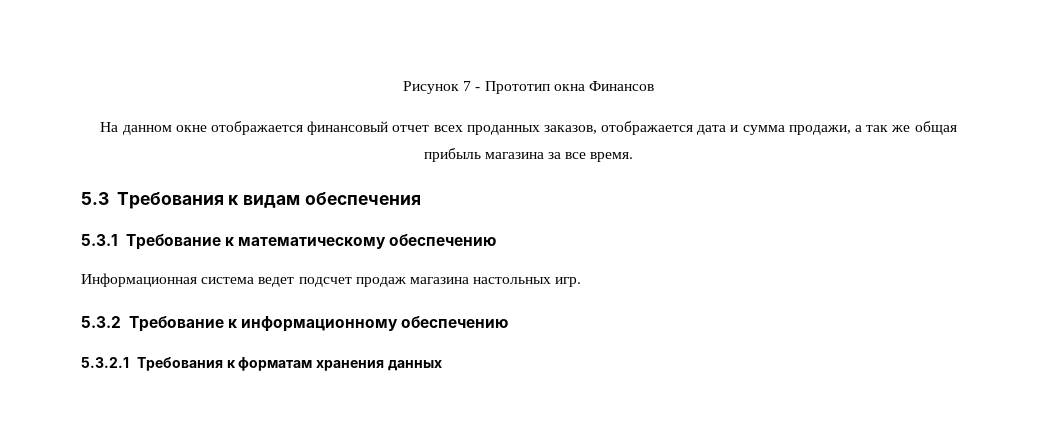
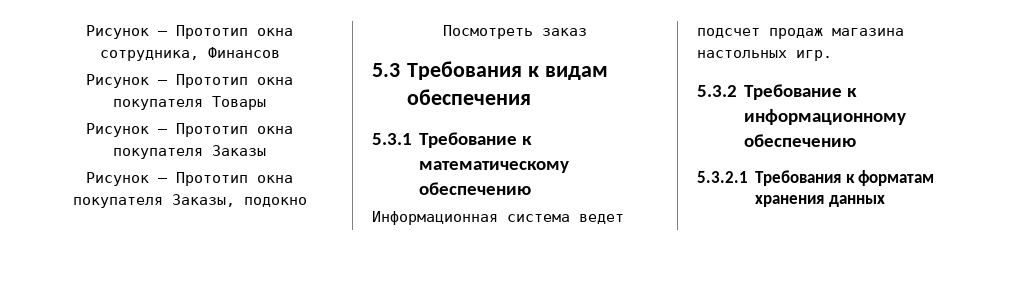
- Рисунок 7 - Прототип окна Финансов
+ Рисунок – Прототип окна сотрудника, Финансов
- На данном окне отображается финансовый отчет всех проданных заказов, отображается дата и сумма продажи, а так же общая прибыль магазина за все время.
+ Рисунок – Прототип окна покупателя Товары
+ Рисунок – Прототип окна покупателя Заказы
+ Рисунок – Прототип окна покупателя Заказы, подокно Посмотреть заказ

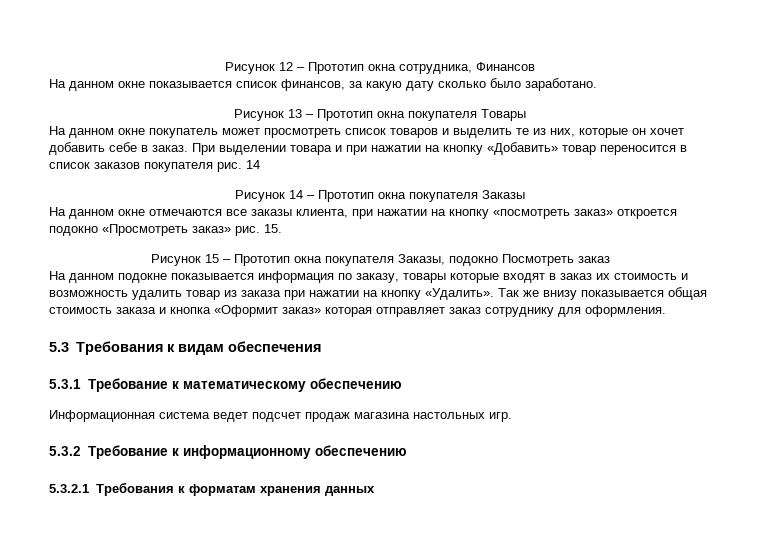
- Рисунок – Прототип окна сотрудника, Финансов
+ Рисунок 12 – Прототип окна сотрудника, Финансов
- Рисунок – Прототип окна покупателя Товары
+ На данном окне показывается список финансов, за какую дату сколько было заработано.
+ Рисунок 13 – Прототип окна покупателя Товары
- Рисунок – Прототип окна покупателя Заказы
+ На данном окне покупатель может просмотреть список товаров и выделить те из них, которые он хочет добавить себе в заказ. При выделении товара и при нажатии на кнопку «Добавить» товар переносится в список заказов покупателя рис. 14
+ Рисунок 14 – Прототип окна покупателя Заказы
- Рисунок – Прототип окна покупателя Заказы, подокно Посмотреть заказ
+ На данном окне отмечаются все заказы клиента, при нажатии на кнопку «посмотреть заказ» откроется подокно «Просмотреть заказ» рис. 15.
+ Рисунок 15 – Прототип окна покупателя Заказы, подокно Посмотреть заказ
+ На данном подокне показывается информация по заказу, товары которые входят в заказ их стоимость и возможность удалить товар из заказа при нажатии на кнопку «Удалить». Так же внизу показывается общая стоимость заказа и кнопка «Оформит заказ» которая отправляет заказ сотруднику для оформления.

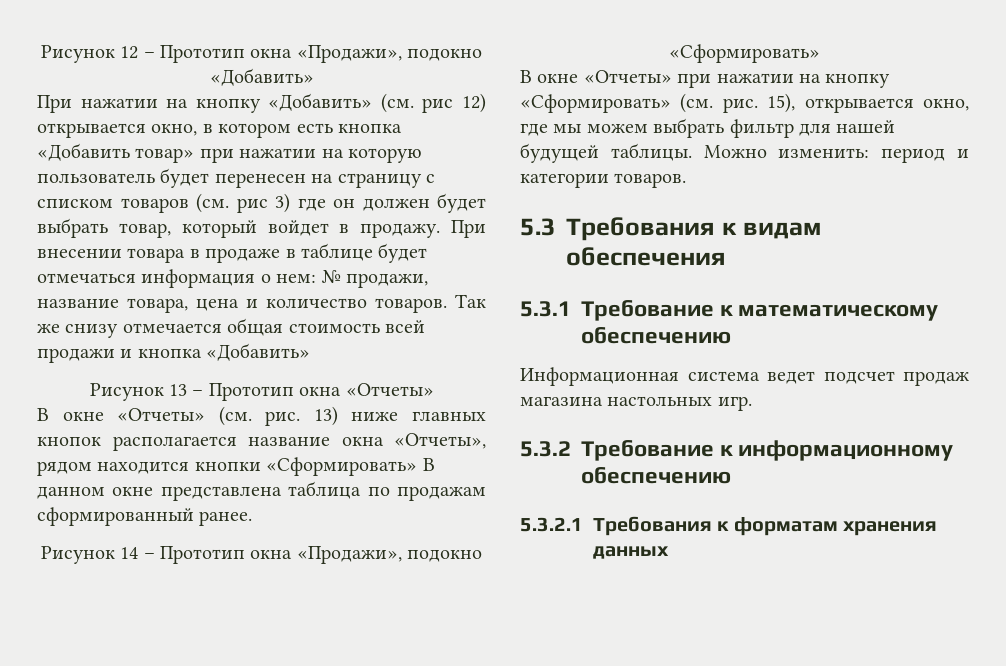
- Рисунок 12 – Прототип окна сотрудника, Финансов
- На данном окне показывается список финансов, за какую дату сколько было заработано.
+ Рисунок 12 – Прототип окна «Продажи», подокно «Добавить»
+ При нажатии на кнопку «Добавить» (см. рис 12) открывается окно, в котором есть кнопка «Добавить товар» при нажатии на которую пользователь будет перенесен на страницу с списком товаров (см. рис 3) где он должен будет выбрать товар, который войдет в продажу. При внесении товара в продаже в таблице будет отмечаться информация о нем: № продажи, название товара, цена и количество товаров. Так же снизу отмечается общая стоимость всей продажи и кнопка «Добавить»
- Рисунок 13 – Прототип окна покупателя Товары
- На данном окне покупатель может просмотреть список товаров и выделить те из них, которые он хочет добавить себе в заказ. При выделении товара и при нажатии на кнопку «Добавить» товар переносится в список заказов покупателя рис. 14
+ Рисунок 13 – Прототип окна «Отчеты»
+ В окне «Отчеты» (см. рис. 13) ниже главных кнопок располагается название окна «Отчеты», рядом находится кнопки «Сформировать» В данном окне представлена таблица по продажам сформированный ранее.
- Рисунок 14 – Прототип окна покупателя Заказы
- На данном окне отмечаются все заказы клиента, при нажатии на кнопку «посмотреть заказ» откроется подокно «Просмотреть заказ» рис. 15.
- Рисунок 15 – Прототип окна покупателя Заказы, подокно Посмотреть заказ
- На данном подокне показывается информация по заказу, товары которые входят в заказ их стоимость и возможность удалить товар из заказа при нажатии на кнопку «Удалить». Так же внизу показывается общая стоимость заказа и кнопка «Оформит заказ» которая отправляет заказ сотруднику для оформления.
+ Рисунок 14 – Прототип окна «Продажи», подокно «Сформировать»
+ В окне «Отчеты» при нажатии на кнопку «Сформировать» (см. рис. 15), открывается окно, где мы можем выбрать фильтр для нашей будущей таблицы. Можно изменить: период и категории товаров.

